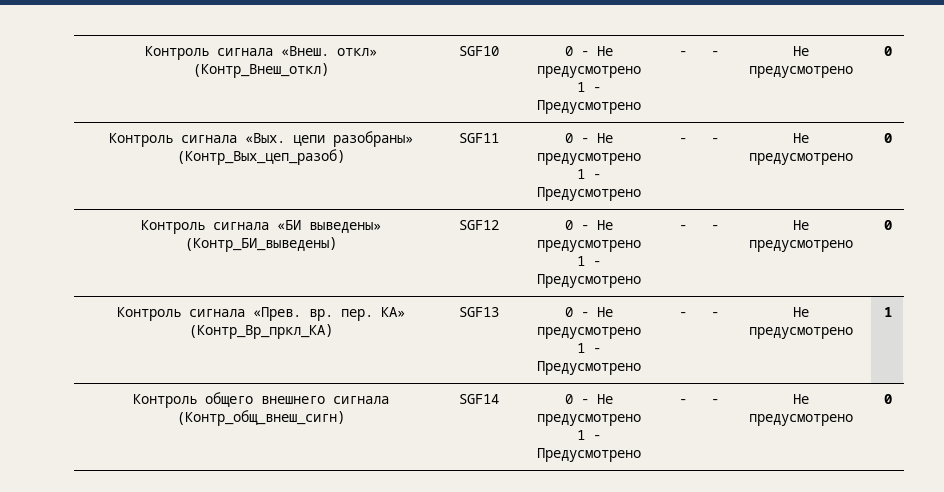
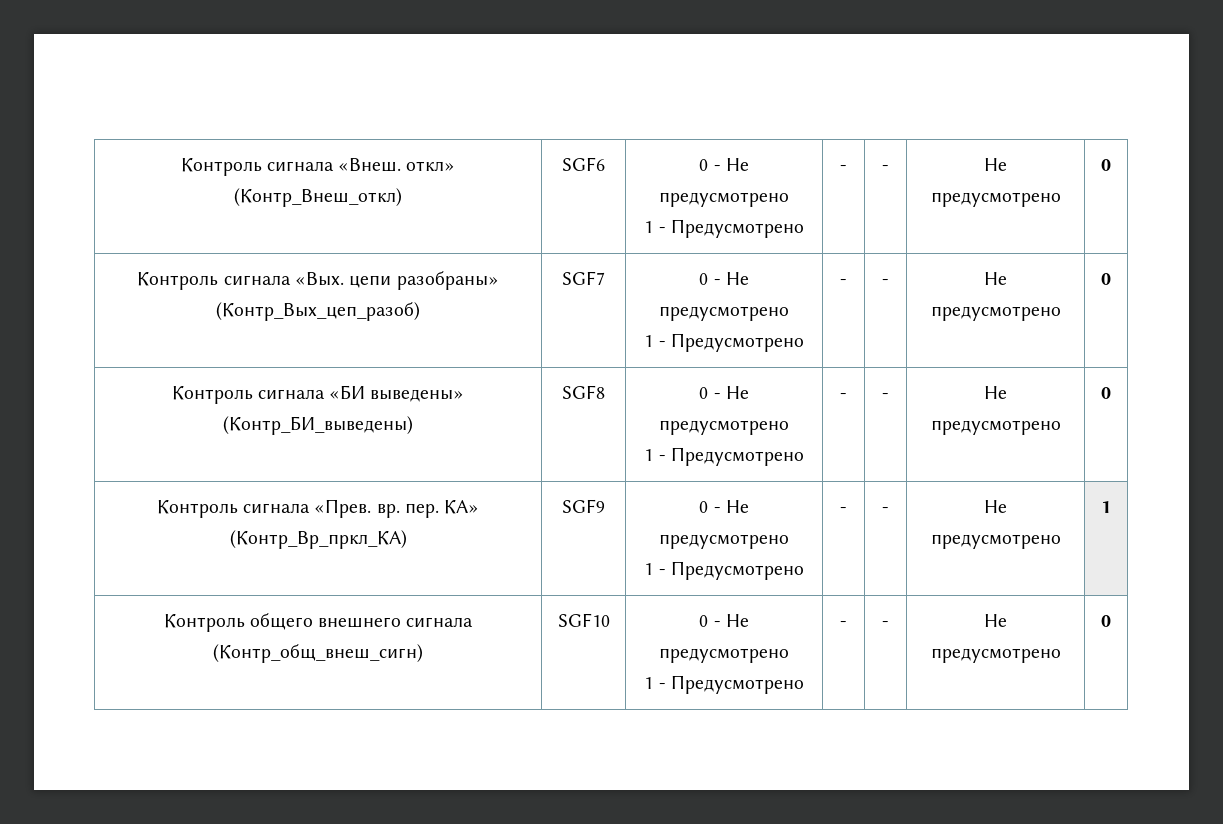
- Контроль сигнала «Внеш. откл» (Контр_Внеш_откл) | SGF10 | 0 - Не предусмотрено
+ Контроль сигнала «Внеш. откл» (Контр_Внеш_откл) | SGF6 | 0 - Не предусмотрено
- Контроль сигнала «Вых. цепи разобраны» (Контр_Вых_цеп_разоб) | SGF11 | 0 - Не предусмотрено
+ Контроль сигнала «Вых. цепи разобраны» (Контр_Вых_цеп_разоб) | SGF7 | 0 - Не предусмотрено
- Контроль сигнала «БИ выведены» (Контр_БИ_выведены) | SGF12 | 0 - Не предусмотрено
+ Контроль сигнала «БИ выведены» (Контр_БИ_выведены) | SGF8 | 0 - Не предусмотрено
- Контроль сигнала «Прев. вр. пер. КА» (Контр_Вр_пркл_КА) | SGF13 | 0 - Не предусмотрено
+ Контроль сигнала «Прев. вр. пер. КА» (Контр_Вр_пркл_КА) | SGF9 | 0 - Не предусмотрено
- Контроль общего внешнего сигнала (Контр_общ_внеш_сигн) | SGF14 | 0 - Не предусмотрено
+ Контроль общего внешнего сигнала (Контр_общ_внеш_сигн) | SGF10 | 0 - Не предусмотрено

